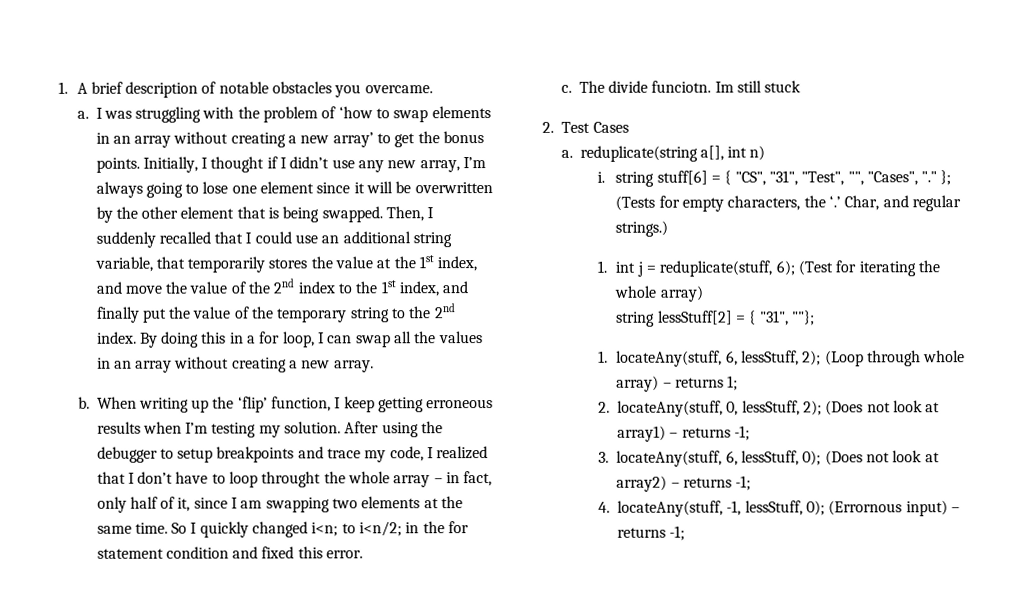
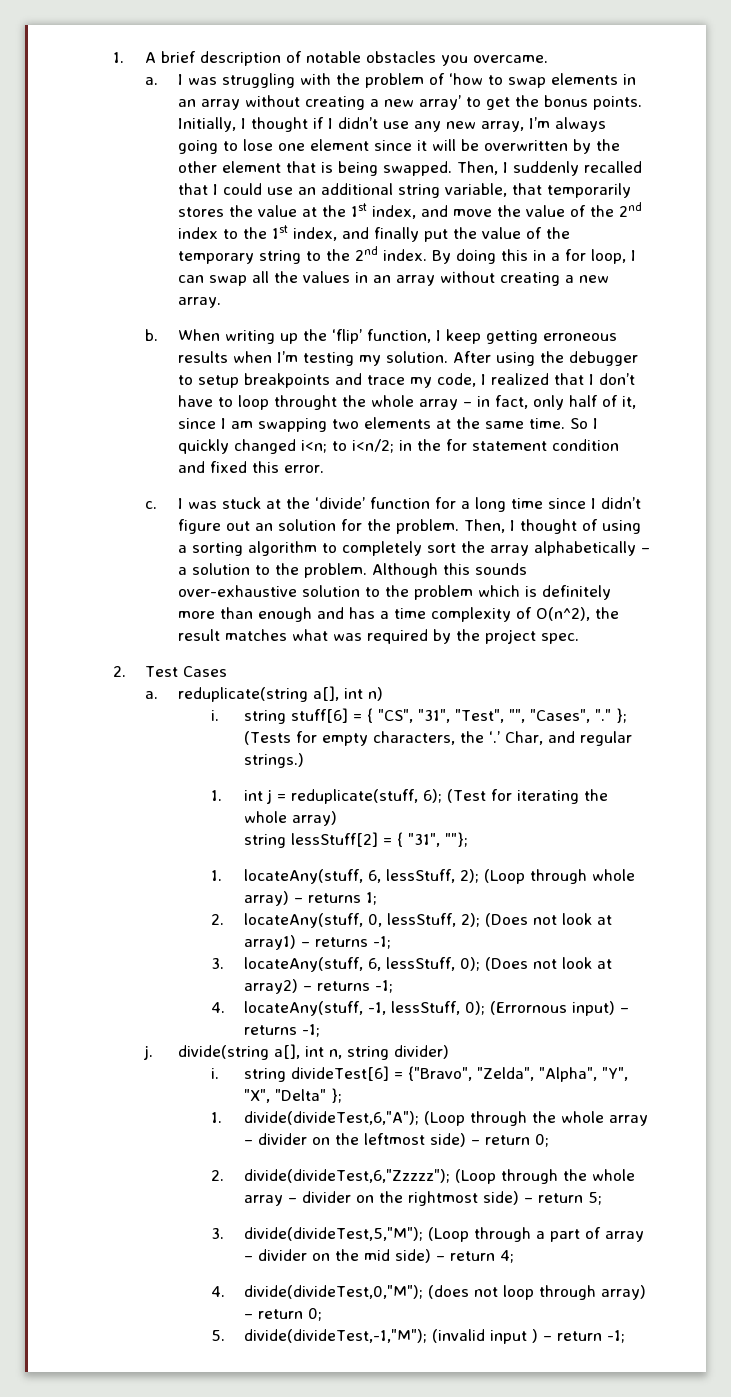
- The divide funciotn. Im still stuck
+ I was stuck at the ‘divide’ function for a long time since I didn’t figure out an solution for the problem. Then, I thought of using a sorting algorithm to completely sort the array alphabetically – a solution to the problem. Although this sounds over-exhaustive solution to the problem which is definitely more than enough and has a time complexity of O(n^2), the result matches what was required by the project spec.
+ j. divide(string a[], int n, string divider)
+ i. string divideTest[6] = {"Bravo", "Zelda", "Alpha", "Y", "X", "Delta" };
+ 1. divide(divideTest,6,"A"); (Loop through the whole array – divider on the leftmost side) – return 0;
+ 2. divide(divideTest,6,"Zzzzz"); (Loop through the whole array – divider on the rightmost side) – return 5;
+ 3. divide(divideTest,5,"M"); (Loop through a part of array – divider on the mid side) – return 4;
+ 4. divide(divideTest,0,"M"); (does not loop through array) – return 0;
+ 5. divide(divideTest,-1,"M"); (invalid input ) – return -1;

